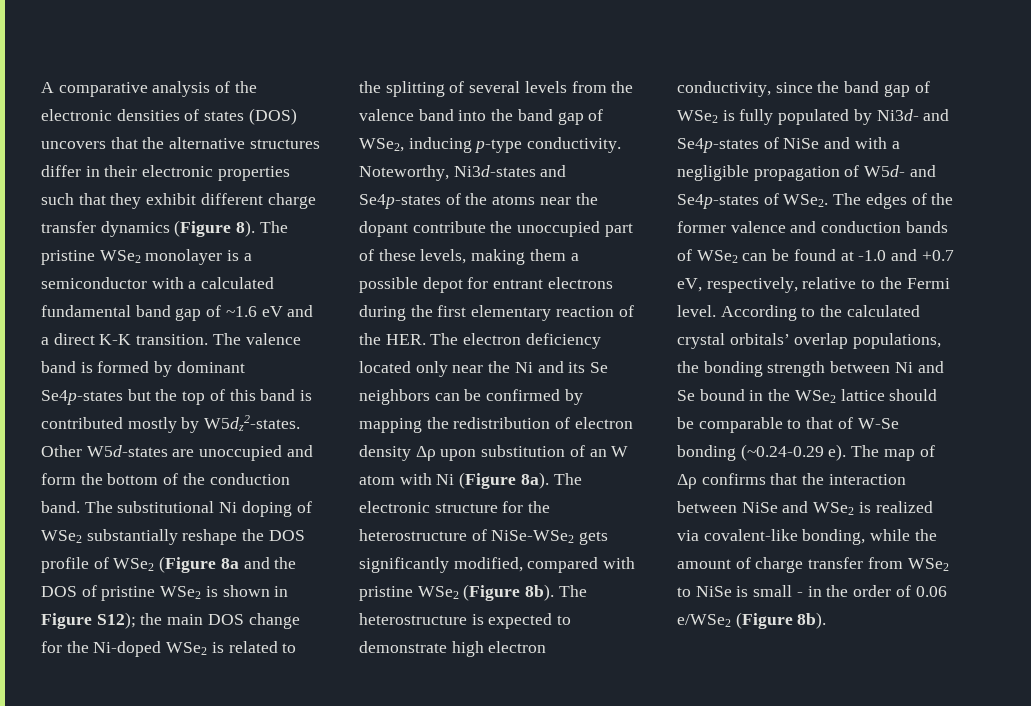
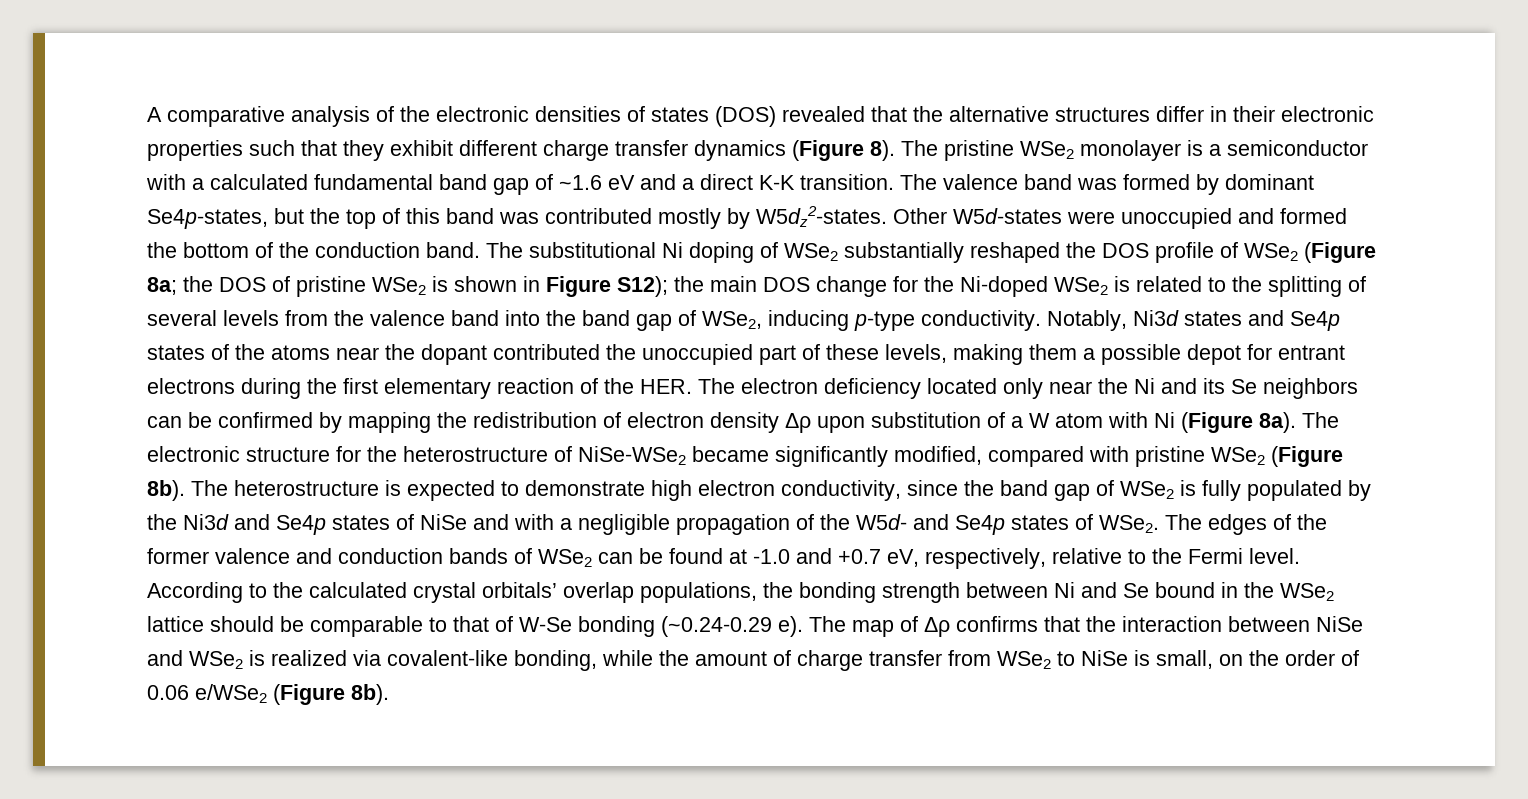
- A comparative analysis of the electronic densities of states (DOS) uncovers that the alternative structures differ in their electronic properties such that they exhibit different charge transfer dynamics (Figure 8).
+ A comparative analysis of the electronic densities of states (DOS) revealed that the alternative structures differ in their electronic properties such that they exhibit different charge transfer dynamics (Figure 8).
- The valence band is formed by dominant Se4p-states but the top of this band is contributed mostly by W5dz2-states.
+ The valence band was formed by dominant Se4p-states, but the top of this band was contributed mostly by W5dz2-states.
- Other W5d-states are unoccupied and form the bottom of the conduction band.
+ Other W5d-states were unoccupied and formed the bottom of the conduction band.
- The substitutional Ni doping of WSe2 substantially reshape the DOS profile of WSe2 (Figure 8a and the DOS of pristine WSe2 is shown in Figure S12); the main DOS change for the Ni-doped WSe2 is related to the splitting of several levels from the valence band into the band gap of WSe2, inducing p-type conductivity.
+ The substitutional Ni doping of WSe2 substantially reshaped the DOS profile of WSe2 (Figure 8a; the DOS of pristine WSe2 is shown in Figure S12); the main DOS change for the Ni-doped WSe2 is related to the splitting of several levels from the valence band into the band gap of WSe2, inducing p-type conductivity.
- Noteworthy, Ni3d-states and Se4p-states of the atoms near the dopant contribute the unoccupied part of these levels, making them a possible depot for entrant electrons during the first elementary reaction of the HER. The electron deficiency located only near the Ni and its Se neighbors can be confirmed by mapping the redistribution of electron density Δρ upon substitution of an W atom with Ni (Figure 8a).
+ Notably, Ni3d states and Se4p states of the atoms near the dopant contributed the unoccupied part of these levels, making them a possible depot for entrant electrons during the first elementary reaction of the HER. The electron deficiency located only near the Ni and its Se neighbors can be confirmed by mapping the redistribution of electron density Δρ upon substitution of a W atom with Ni (Figure 8a).
- The electronic structure for the heterostructure of NiSe-WSe2 gets significantly modified, compared with pristine WSe2 (Figure 8b).
+ The electronic structure for the heterostructure of NiSe-WSe2 became significantly modified, compared with pristine WSe2 (Figure 8b).
- The heterostructure is expected to demonstrate high electron conductivity, since the band gap of WSe2 is fully populated by Ni3d- and Se4p-states of NiSe and with a negligible propagation of W5d- and Se4p-states of WSe2.
+ The heterostructure is expected to demonstrate high electron conductivity, since the band gap of WSe2 is fully populated by the Ni3d and Se4p states of NiSe and with a negligible propagation of the W5d- and Se4p states of WSe2.
- The map of Δρ confirms that the interaction between NiSe and WSe2 is realized via covalent-like bonding, while the amount of charge transfer from WSe2 to NiSe is small - in the order of 0.06 e/WSe2 (Figure 8b).
+ The map of Δρ confirms that the interaction between NiSe and WSe2 is realized via covalent-like bonding, while the amount of charge transfer from WSe2 to NiSe is small, on the order of 0.06 e/WSe2 (Figure 8b).

